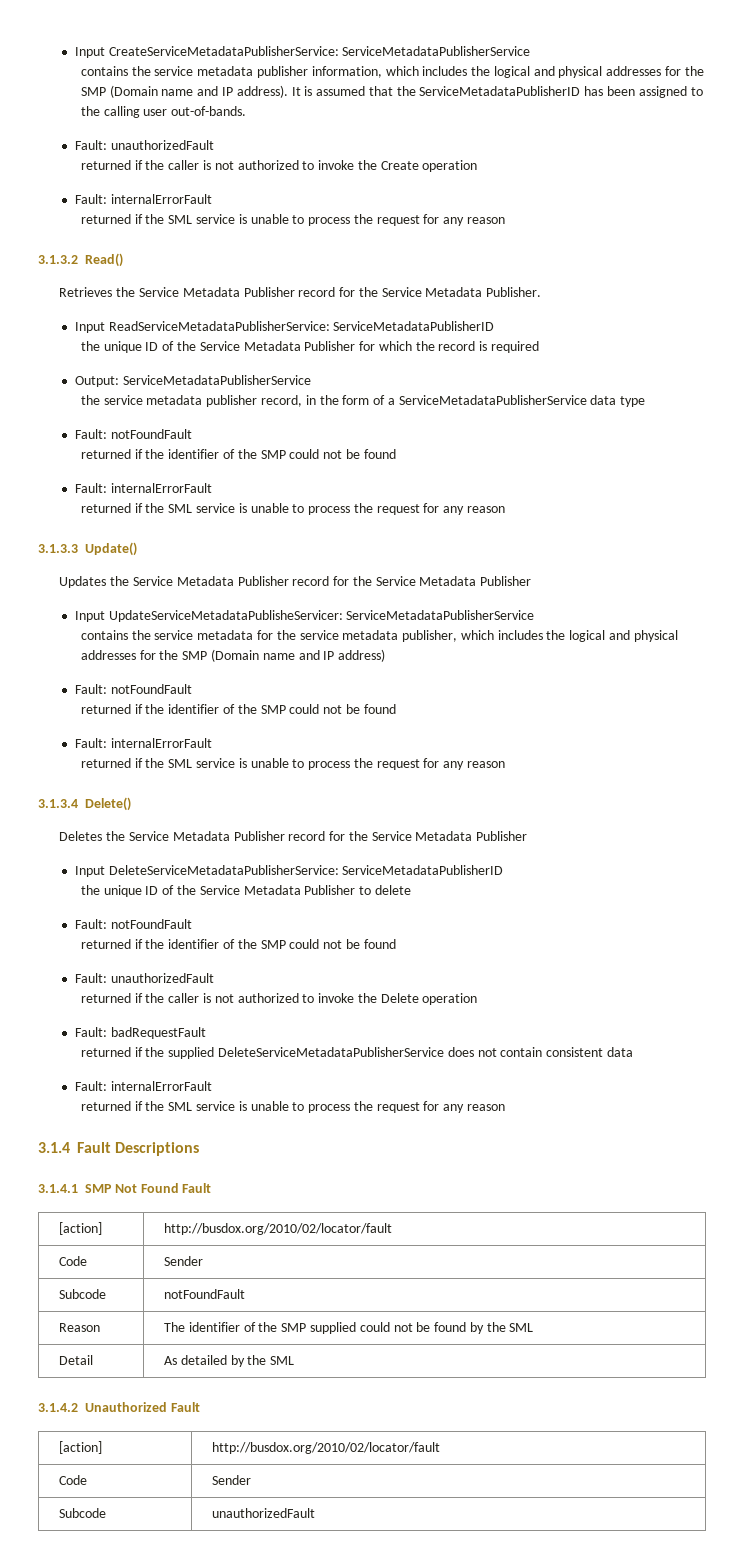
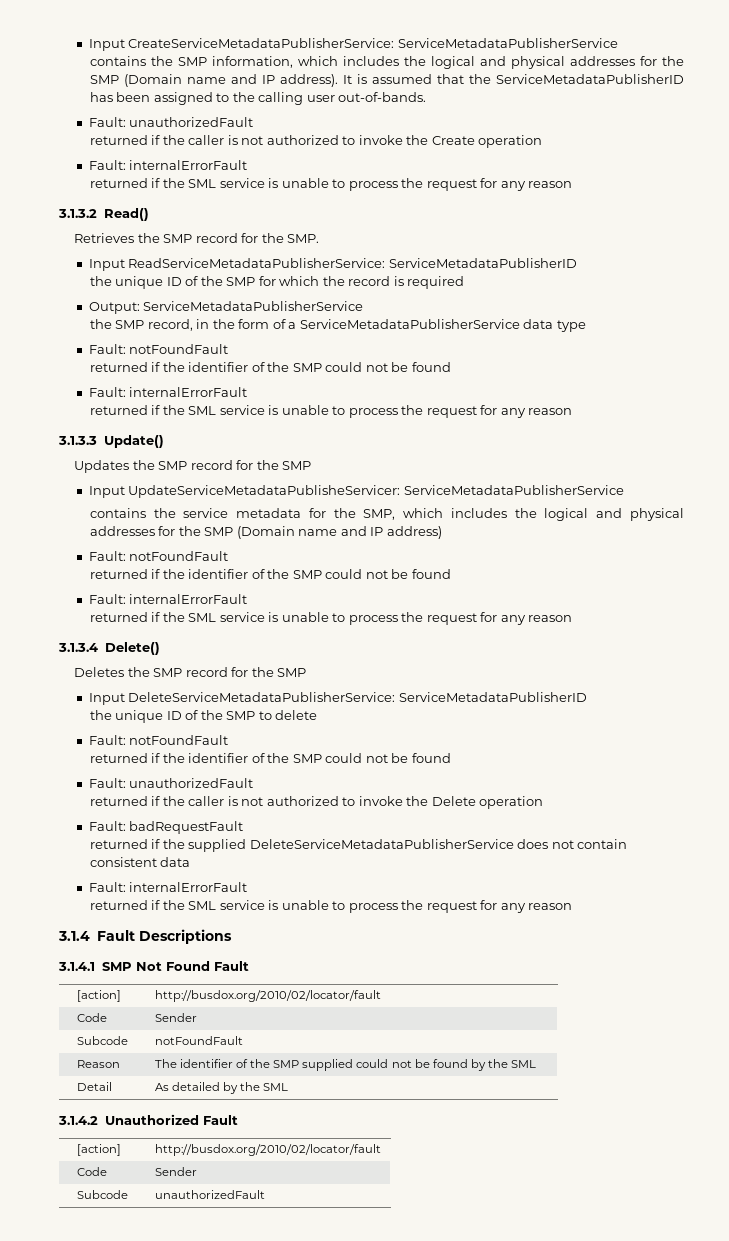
- contains the service metadata publisher information, which includes the logical and physical addresses for the SMP (Domain name and IP address).
+ contains the SMP information, which includes the logical and physical addresses for the SMP (Domain name and IP address).
- Retrieves the Service Metadata Publisher record for the Service Metadata Publisher.
+ Retrieves the SMP record for the SMP.
- the unique ID of the Service Metadata Publisher for which the record is required
+ the unique ID of the SMP for which the record is required
- the service metadata publisher record, in the form of a ServiceMetadataPublisherService data type
+ the SMP record, in the form of a ServiceMetadataPublisherService data type
- Updates the Service Metadata Publisher record for the Service Metadata Publisher
+ Updates the SMP record for the SMP
- contains the service metadata for the service metadata publisher, which includes the logical and physical addresses for the SMP (Domain name and IP address)
+ contains the service metadata for the SMP, which includes the logical and physical addresses for the SMP (Domain name and IP address)
- Deletes the Service Metadata Publisher record for the Service Metadata Publisher
+ Deletes the SMP record for the SMP
- the unique ID of the Service Metadata Publisher to delete
+ the unique ID of the SMP to delete

